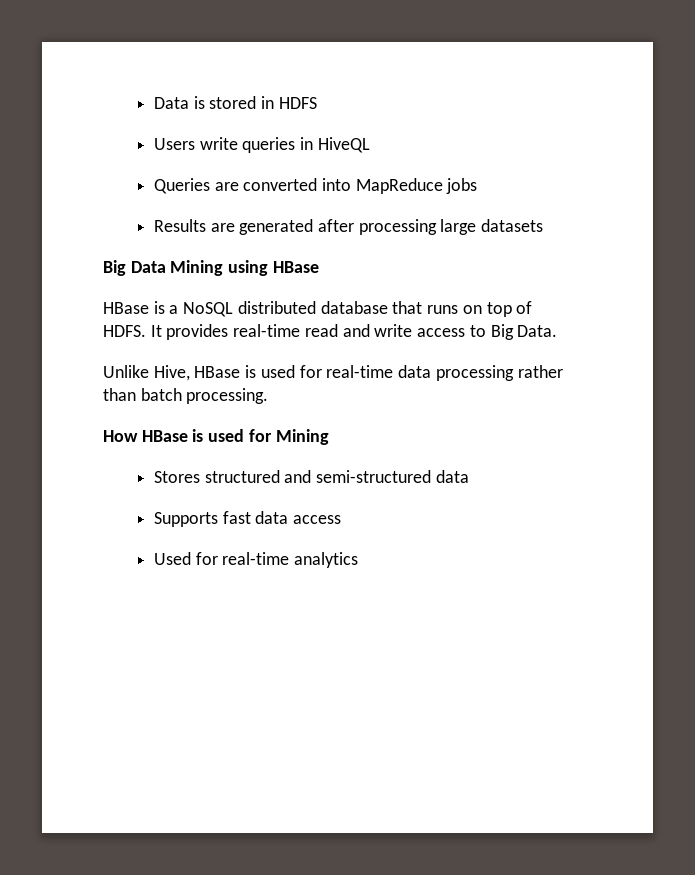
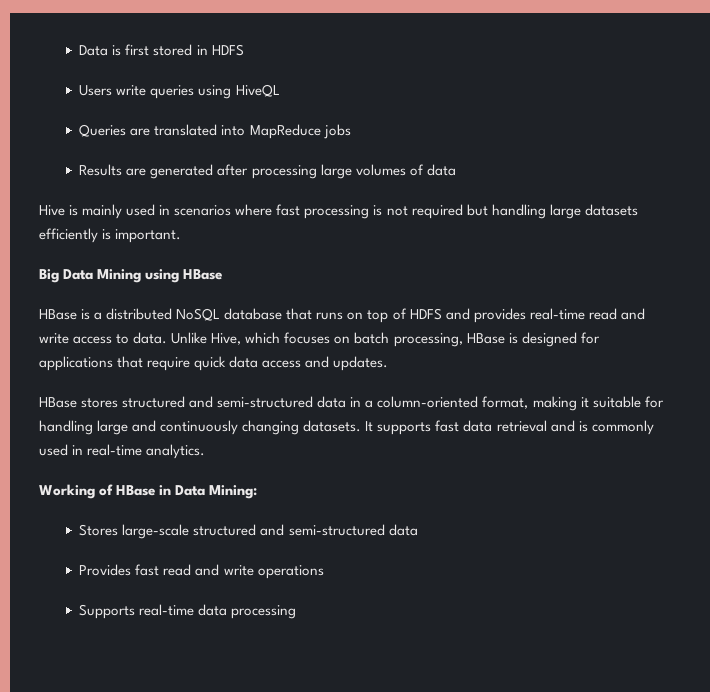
- Data is stored in HDFS
+ Data is first stored in HDFS
- Users write queries in HiveQL
+ Users write queries using HiveQL
- Queries are converted into MapReduce jobs
+ Queries are translated into MapReduce jobs
- Results are generated after processing large datasets
+ Results are generated after processing large volumes of data
+ Hive is mainly used in scenarios where fast processing is not required but handling large datasets efficiently is important.
- HBase is a NoSQL distributed database that runs on top of HDFS. It provides real-time read and write access to Big Data.
- Unlike Hive, HBase is used for real-time data processing rather than batch processing.
- How HBase is used for Mining
+ HBase is a distributed NoSQL database that runs on top of HDFS and provides real-time read and write access to data. Unlike Hive, which focuses on batch processing, HBase is designed for applications that require quick data access and updates.
+ HBase stores structured and semi-structured data in a column-oriented format, making it suitable for handling large and continuously changing datasets. It supports fast data retrieval and is commonly used in real-time analytics.
+ Working of HBase in Data Mining:
- Stores structured and semi-structured data
+ Stores large-scale structured and semi-structured data
- Supports fast data access
- Used for real-time analytics
+ Provides fast read and write operations
+ Supports real-time data processing

